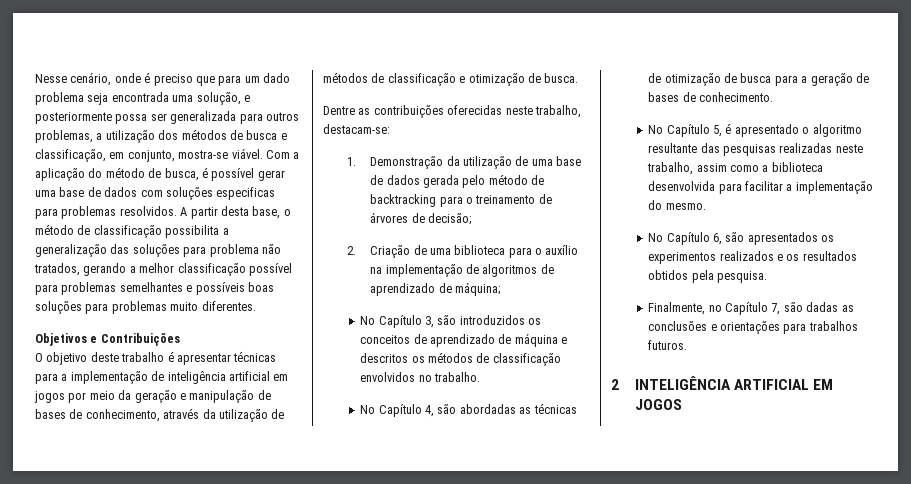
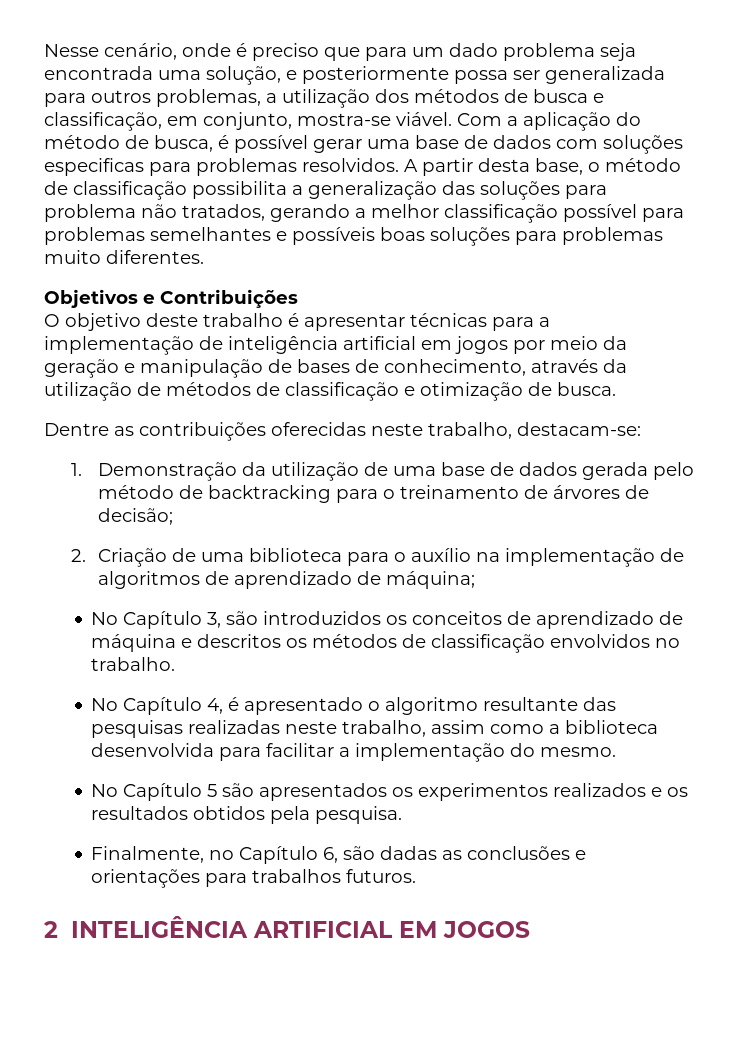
- No Capítulo 4, são abordadas as técnicas de otimização de busca para a geração de bases de conhecimento.
- No Capítulo 5, é apresentado o algoritmo resultante das pesquisas realizadas neste trabalho, assim como a biblioteca desenvolvida para facilitar a implementação do mesmo.
+ No Capítulo 4, é apresentado o algoritmo resultante das pesquisas realizadas neste trabalho, assim como a biblioteca desenvolvida para facilitar a implementação do mesmo.
- No Capítulo 6, são apresentados os experimentos realizados e os resultados obtidos pela pesquisa.
+ No Capítulo 5 são apresentados os experimentos realizados e os resultados obtidos pela pesquisa.
- Finalmente, no Capítulo 7, são dadas as conclusões e orientações para trabalhos futuros.
+ Finalmente, no Capítulo 6, são dadas as conclusões e orientações para trabalhos futuros.

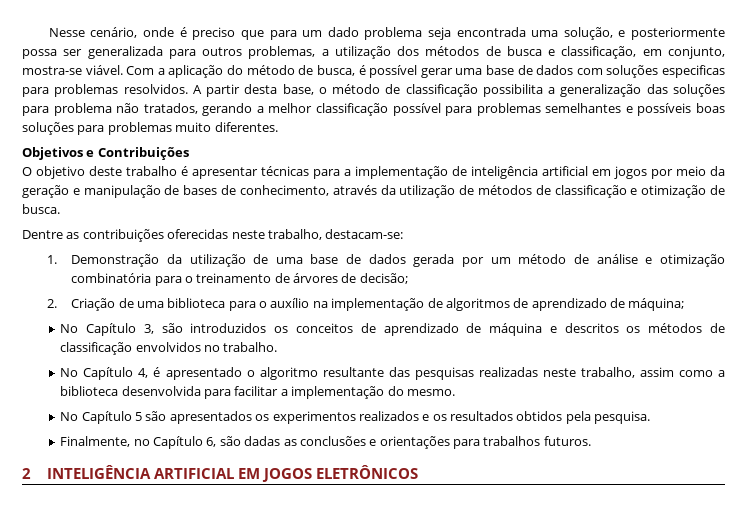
- 1. Demonstração da utilização de uma base de dados gerada pelo método de backtracking para o treinamento de árvores de decisão;
+ 1. Demonstração da utilização de uma base de dados gerada por um método de análise e otimização combinatória para o treinamento de árvores de decisão;
- 2 INTELIGÊNCIA ARTIFICIAL EM JOGOS
+ 2 INTELIGÊNCIA ARTIFICIAL EM JOGOS ELETRÔNICOS

